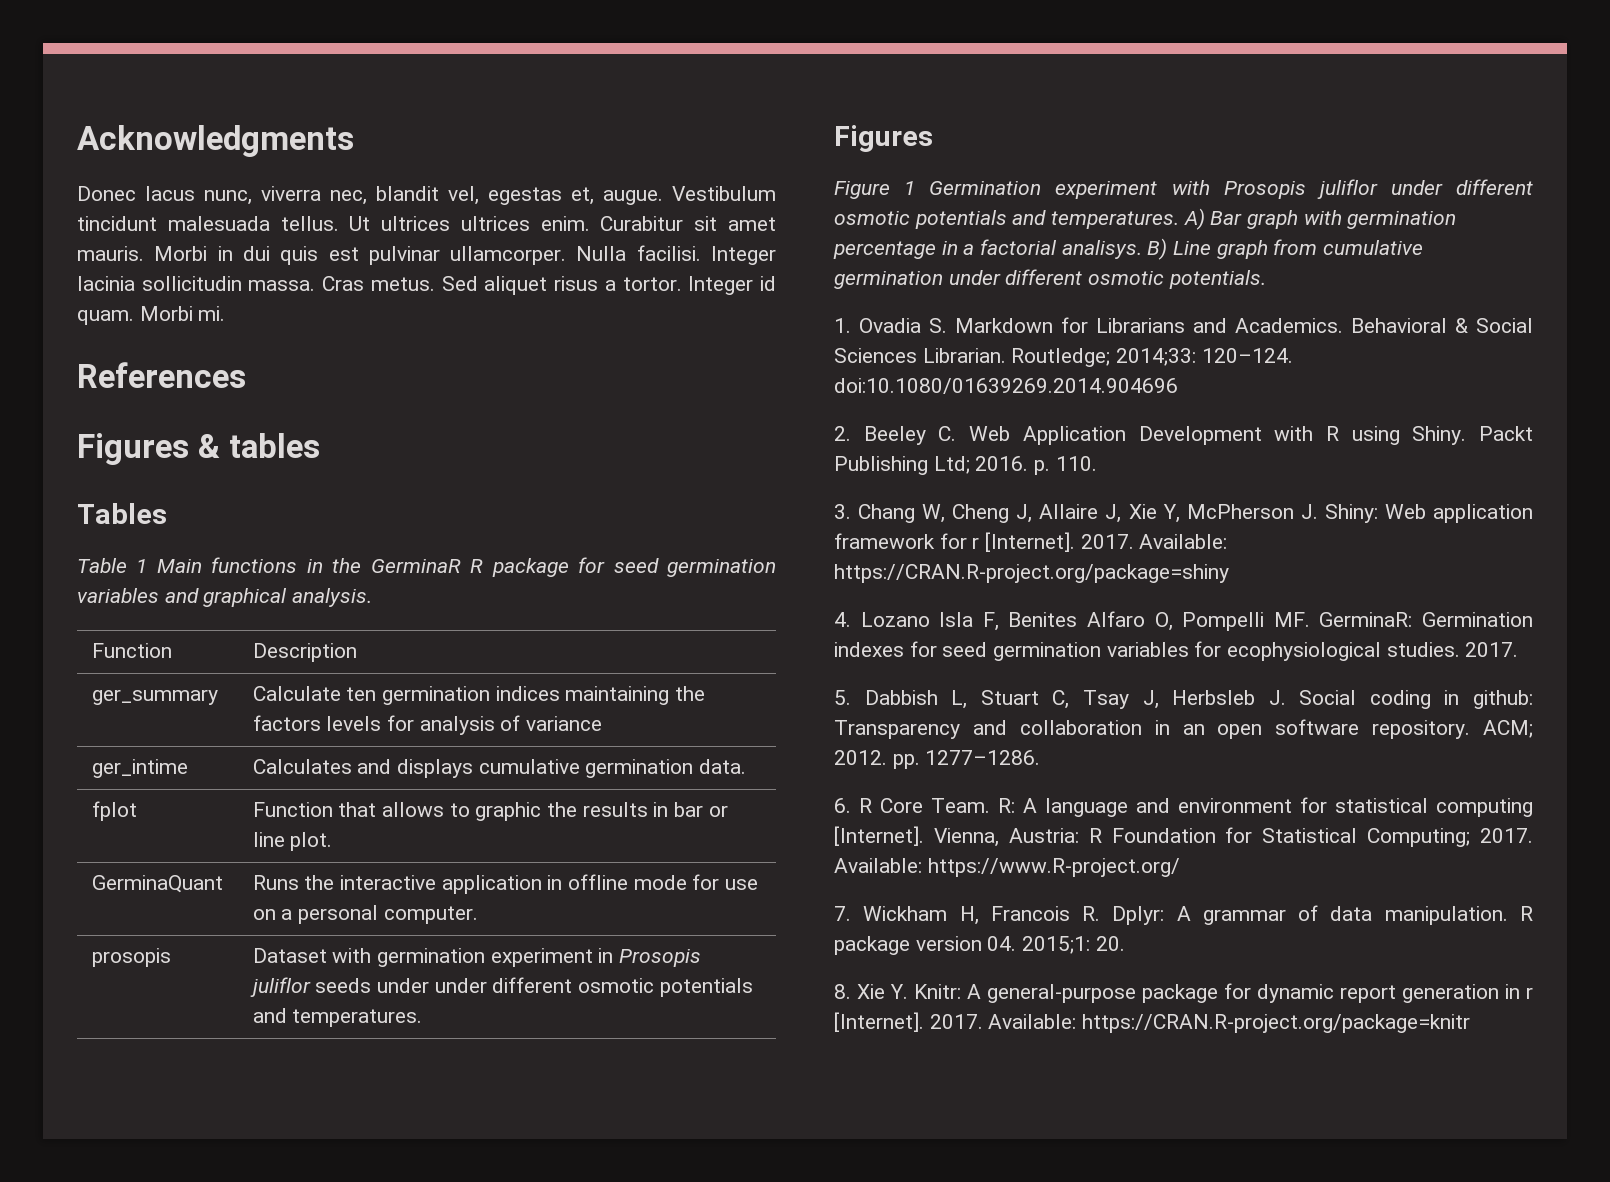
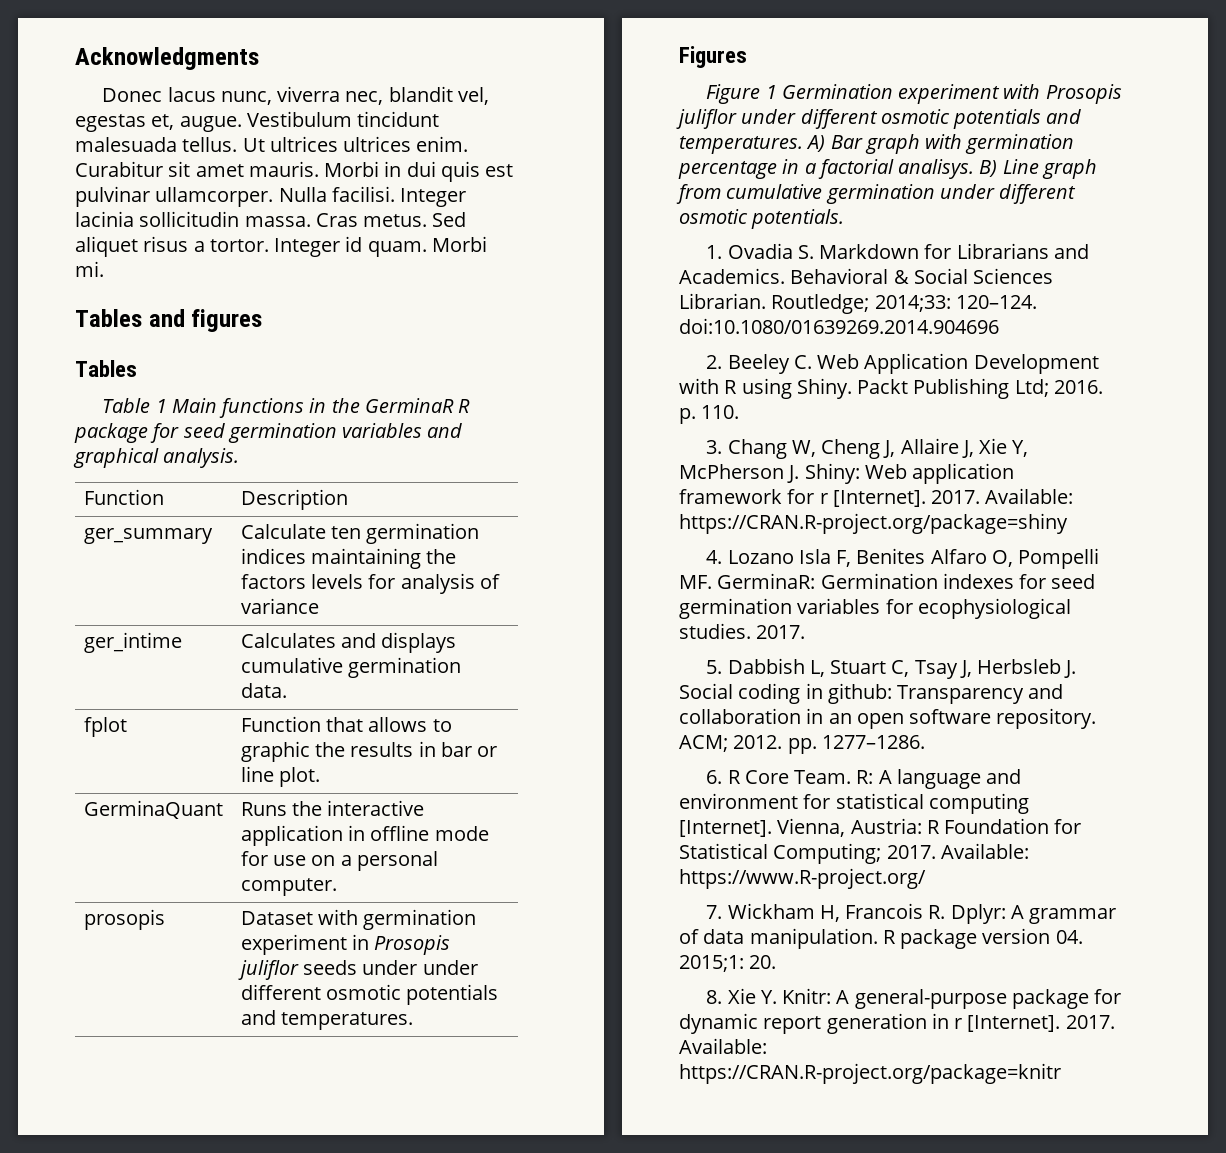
- References
- Figures & tables
+ Tables and figures

